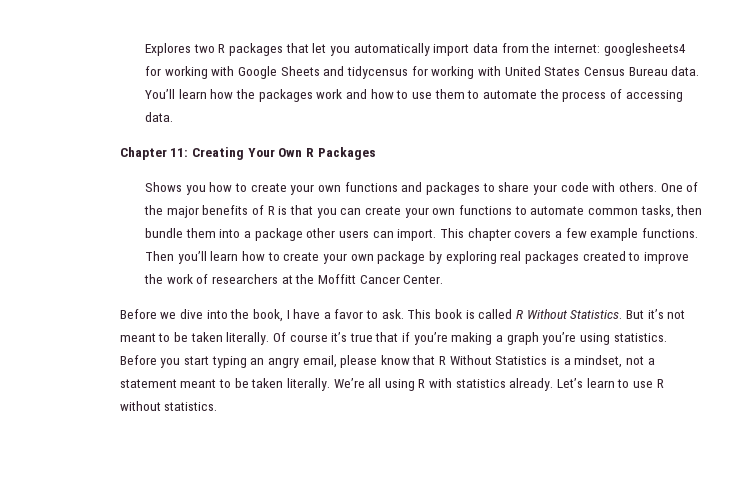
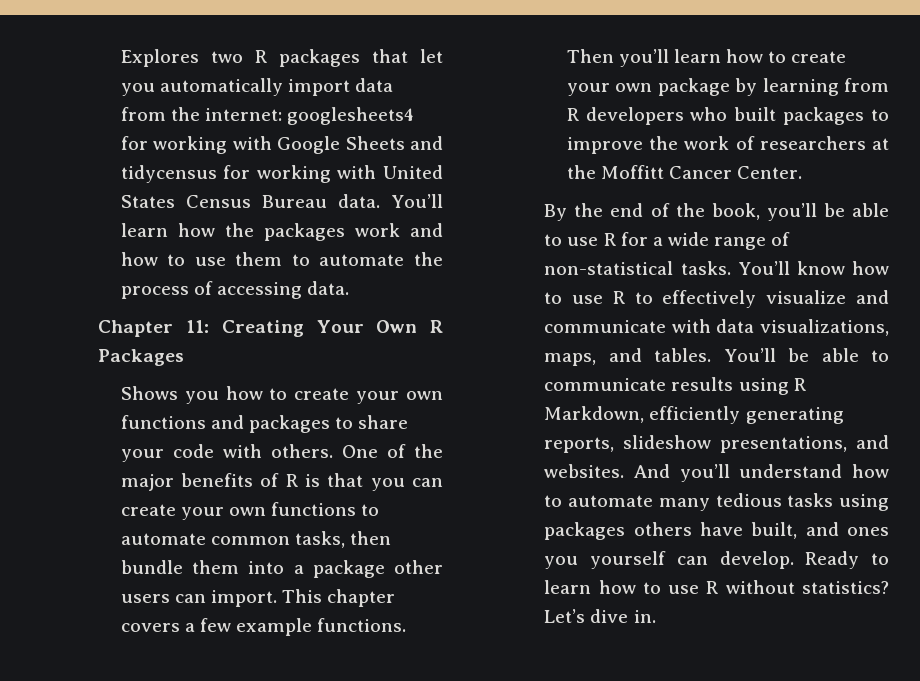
- Then you’ll learn how to create your own package by exploring real packages created to improve the work of researchers at the Moffitt Cancer Center.
+ Then you’ll learn how to create your own package by learning from R developers who built packages to improve the work of researchers at the Moffitt Cancer Center.
- Before we dive into the book, I have a favor to ask. This book is called R Without Statistics. But it’s not meant to be taken literally. Of course it’s true that if you’re making a graph you’re using statistics. Before you start typing an angry email, please know that R Without Statistics is a mindset, not a statement meant to be taken literally. We’re all using R with statistics already. Let’s learn to use R without statistics.
+ By the end of the book, you’ll be able to use R for a wide range of non-statistical tasks. You’ll know how to use R to effectively visualize and communicate with data visualizations, maps, and tables. You’ll be able to communicate results using R Markdown, efficiently generating reports, slideshow presentations, and websites. And you’ll understand how to automate many tedious tasks using packages others have built, and ones you yourself can develop. Ready to learn how to use R without statistics? Let’s dive in.

